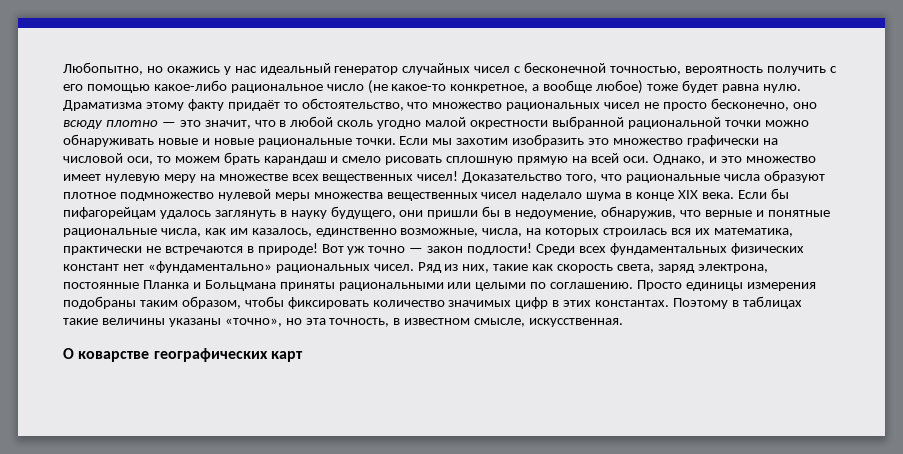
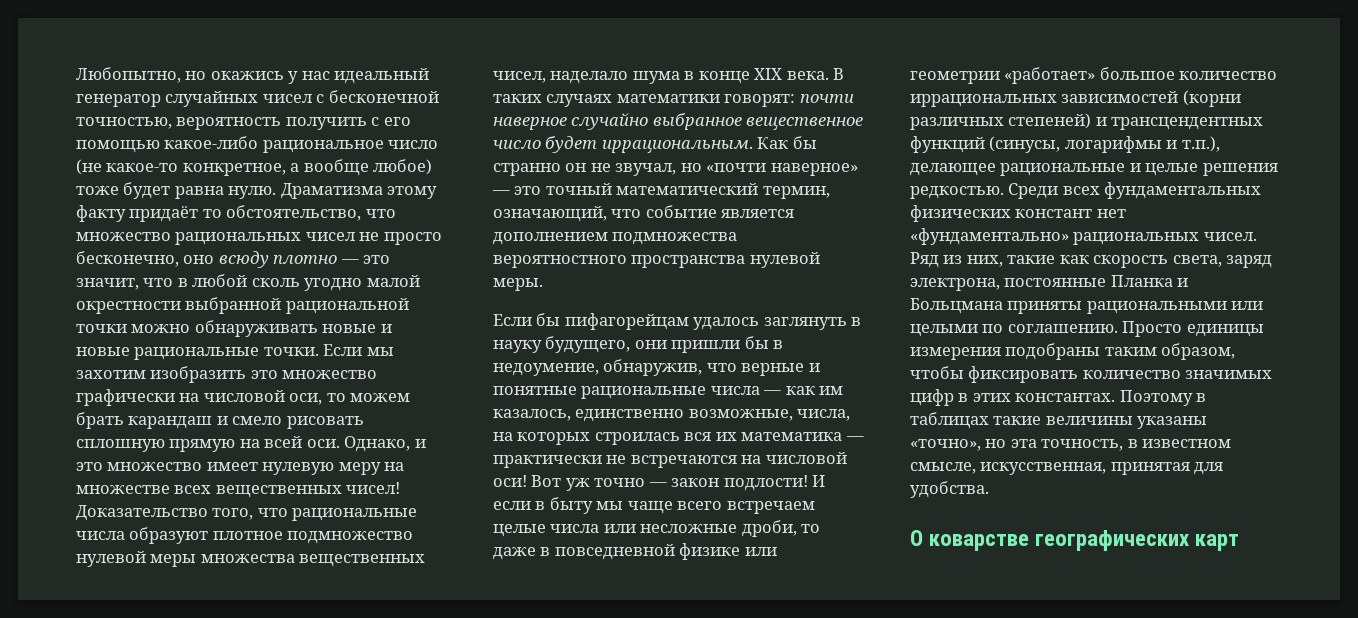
- Доказательство того, что рациональные числа образуют плотное подмножество нулевой меры множества вещественных чисел наделало шума в конце XIX века. Если бы пифагорейцам удалось заглянуть в науку будущего, они пришли бы в недоумение, обнаружив, что верные и понятные рациональные числа, как им казалось, единственно возможные, числа, на которых строилась вся их математика, практически не встречаются в природе!
+ Доказательство того, что рациональные числа образуют плотное подмножество нулевой меры множества вещественных чисел, наделало шума в конце XIX века. В таких случаях математики говорят: почти наверное случайно выбранное вещественное число будет иррациональным. Как бы странно он не звучал, но «почти наверное» — это точный математический термин, означающий, что событие является дополнением подмножества вероятностного пространства нулевой меры.
+ Если бы пифагорейцам удалось заглянуть в науку будущего, они пришли бы в недоумение, обнаружив, что верные и понятные рациональные числа — как им казалось, единственно возможные, числа, на которых строилась вся их математика — практически не встречаются на числовой оси!
+ И если в быту мы чаще всего встречаем целые числа или несложные дроби, то даже в повседневной физике или геометрии «работает» большое количество иррациональных зависимостей (корни различных степеней) и трансцендентных функций (синусы, логарифмы и т.п.), делающее рациональные и целые решения редкостью.
- Поэтому в таблицах такие величины указаны «точно», но эта точность, в известном смысле, искусственная.
+ Поэтому в таблицах такие величины указаны «точно», но эта точность, в известном смысле, искусственная, принятая для удобства.

